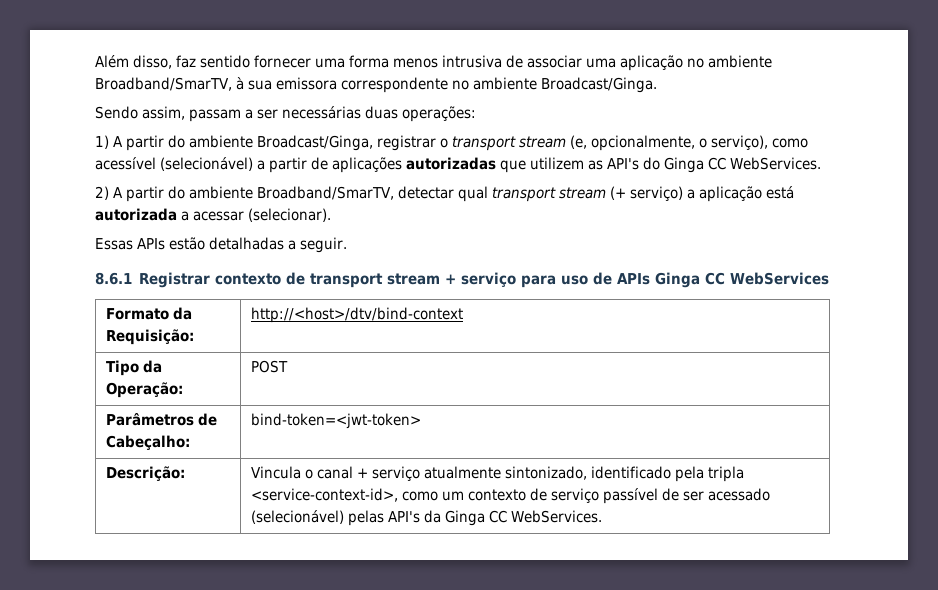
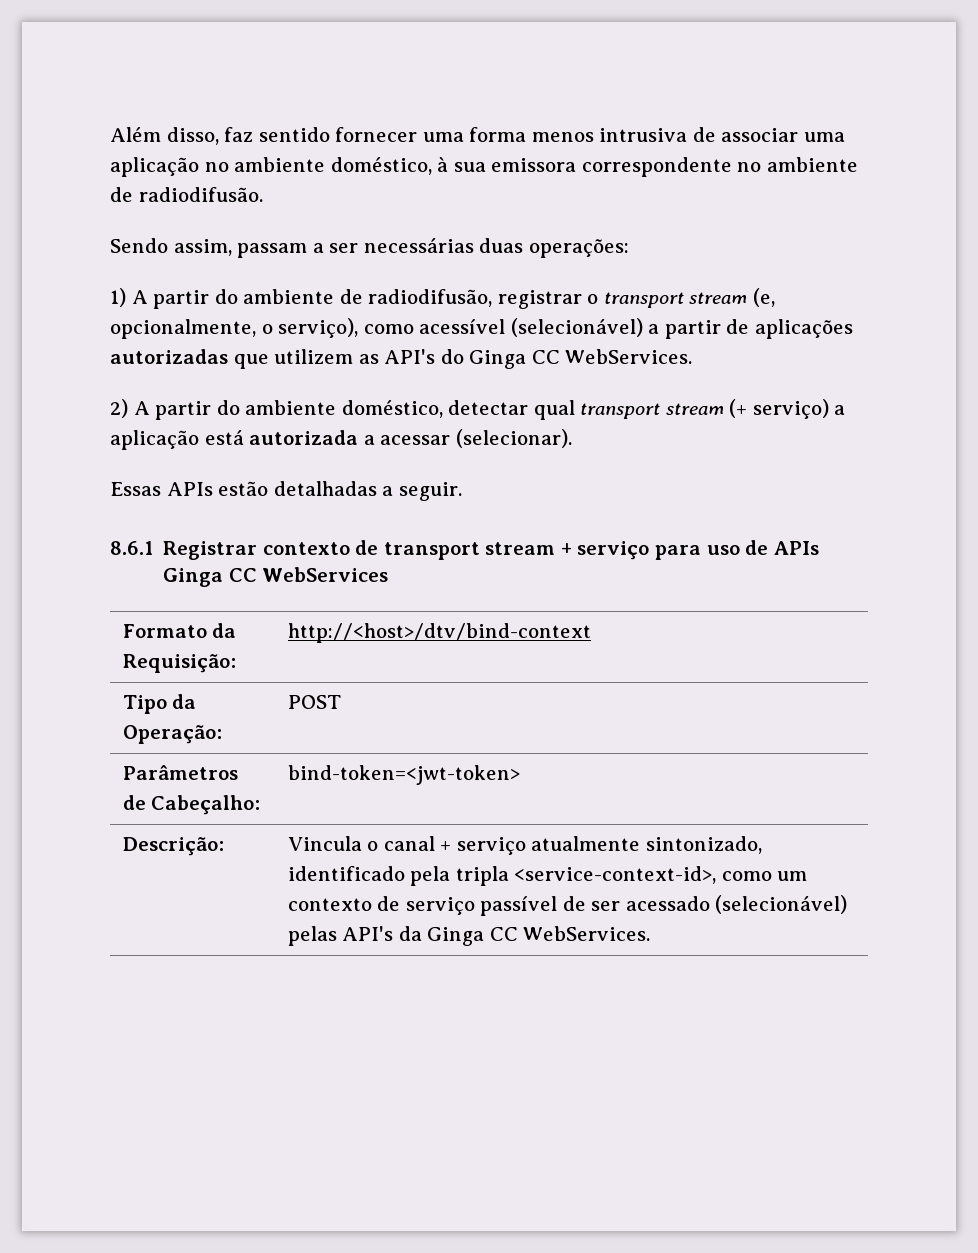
- Além disso, faz sentido fornecer uma forma menos intrusiva de associar uma aplicação no ambiente Broadband/SmarTV, à sua emissora correspondente no ambiente Broadcast/Ginga.
+ Além disso, faz sentido fornecer uma forma menos intrusiva de associar uma aplicação no ambiente doméstico, à sua emissora correspondente no ambiente de radiodifusão.
- 1) A partir do ambiente Broadcast/Ginga, registrar o transport stream (e, opcionalmente, o serviço), como acessível (selecionável) a partir de aplicações autorizadas que utilizem as API's do Ginga CC WebServices.
+ 1) A partir do ambiente de radiodifusão, registrar o transport stream (e, opcionalmente, o serviço), como acessível (selecionável) a partir de aplicações autorizadas que utilizem as API's do Ginga CC WebServices.
- 2) A partir do ambiente Broadband/SmarTV, detectar qual transport stream (+ serviço) a aplicação está autorizada a acessar (selecionar).
+ 2) A partir do ambiente doméstico, detectar qual transport stream (+ serviço) a aplicação está autorizada a acessar (selecionar).

